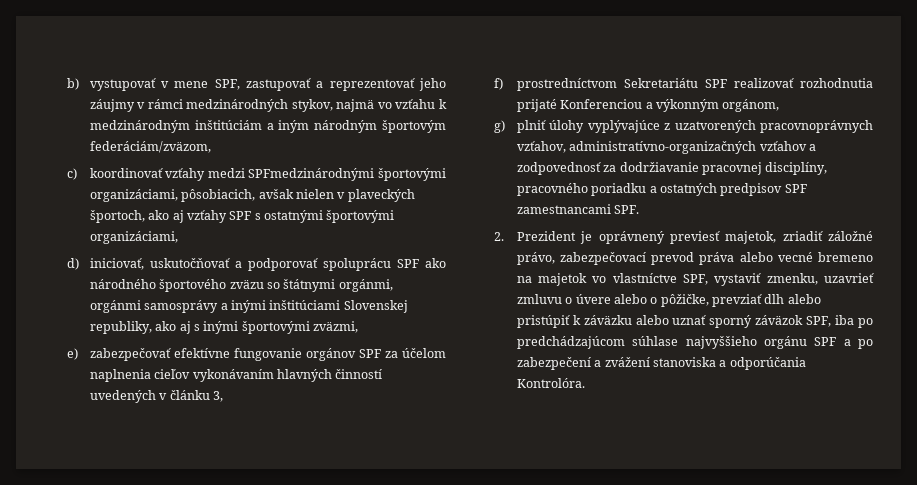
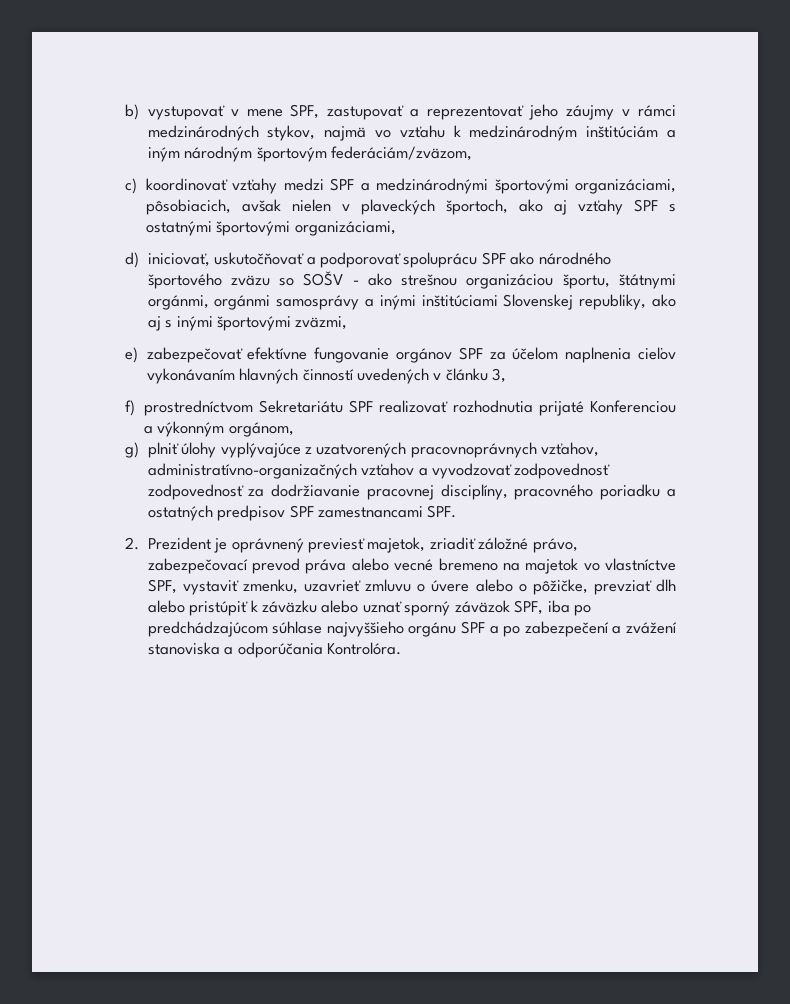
- c) koordinovať vzťahy medzi SPFmedzinárodnými športovými organizáciami, pôsobiacich, avšak nielen v plaveckých športoch, ako aj vzťahy SPF s ostatnými športovými organizáciami,
+ c) koordinovať vzťahy medzi SPF a medzinárodnými športovými organizáciami, pôsobiacich, avšak nielen v plaveckých športoch, ako aj vzťahy SPF s ostatnými športovými organizáciami,
- d) iniciovať, uskutočňovať a podporovať spoluprácu SPF ako národného športového zväzu so štátnymi orgánmi, orgánmi samosprávy a inými inštitúciami Slovenskej republiky, ako aj s inými športovými zväzmi,
+ d) iniciovať, uskutočňovať a podporovať spoluprácu SPF ako národného športového zväzu so SOŠV - ako strešnou organizáciou športu, štátnymi orgánmi, orgánmi samosprávy a inými inštitúciami Slovenskej republiky, ako aj s inými športovými zväzmi,
- g) plniť úlohy vyplývajúce z uzatvorených pracovnoprávnych vzťahov, administratívno-organizačných vzťahov a zodpovednosť za dodržiavanie pracovnej disciplíny, pracovného poriadku a ostatných predpisov SPF zamestnancami SPF.
+ g) plniť úlohy vyplývajúce z uzatvorených pracovnoprávnych vzťahov, administratívno-organizačných vzťahov a vyvodzovať zodpovednosť zodpovednosť za dodržiavanie pracovnej disciplíny, pracovného poriadku a ostatných predpisov SPF zamestnancami SPF.

